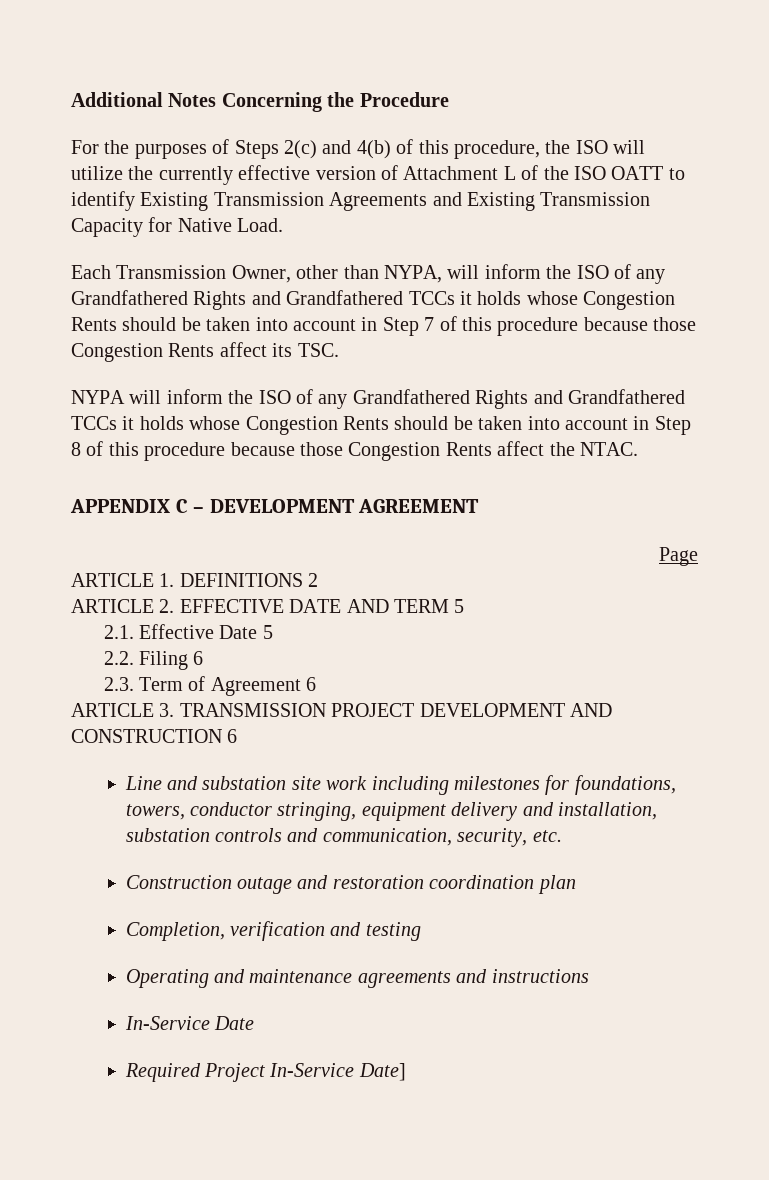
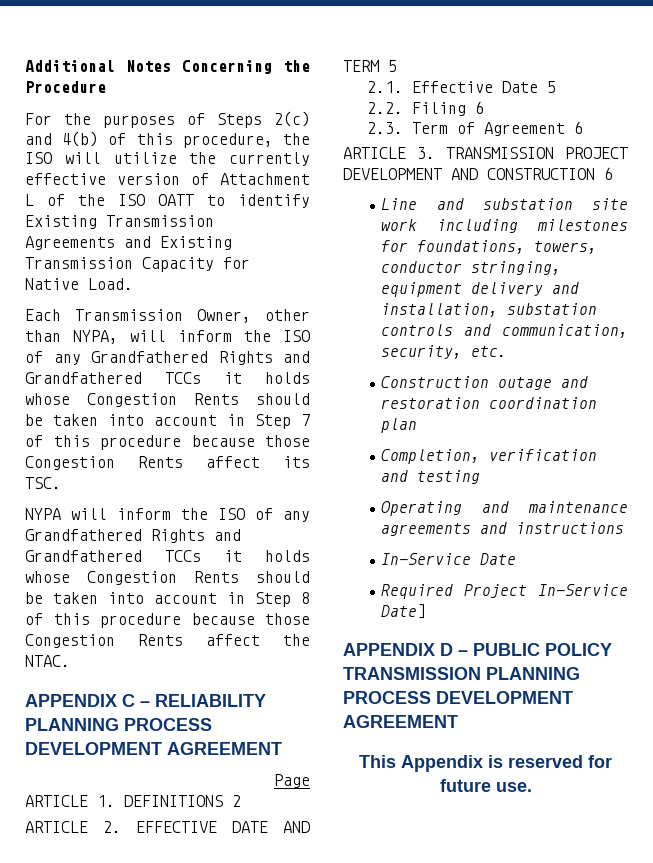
- APPENDIX C – DEVELOPMENT AGREEMENT
+ APPENDIX C – RELIABILITY PLANNING PROCESS DEVELOPMENT AGREEMENT
+ APPENDIX D – PUBLIC POLICY TRANSMISSION PLANNING PROCESS DEVELOPMENT AGREEMENT
+ This Appendix is reserved for future use.

